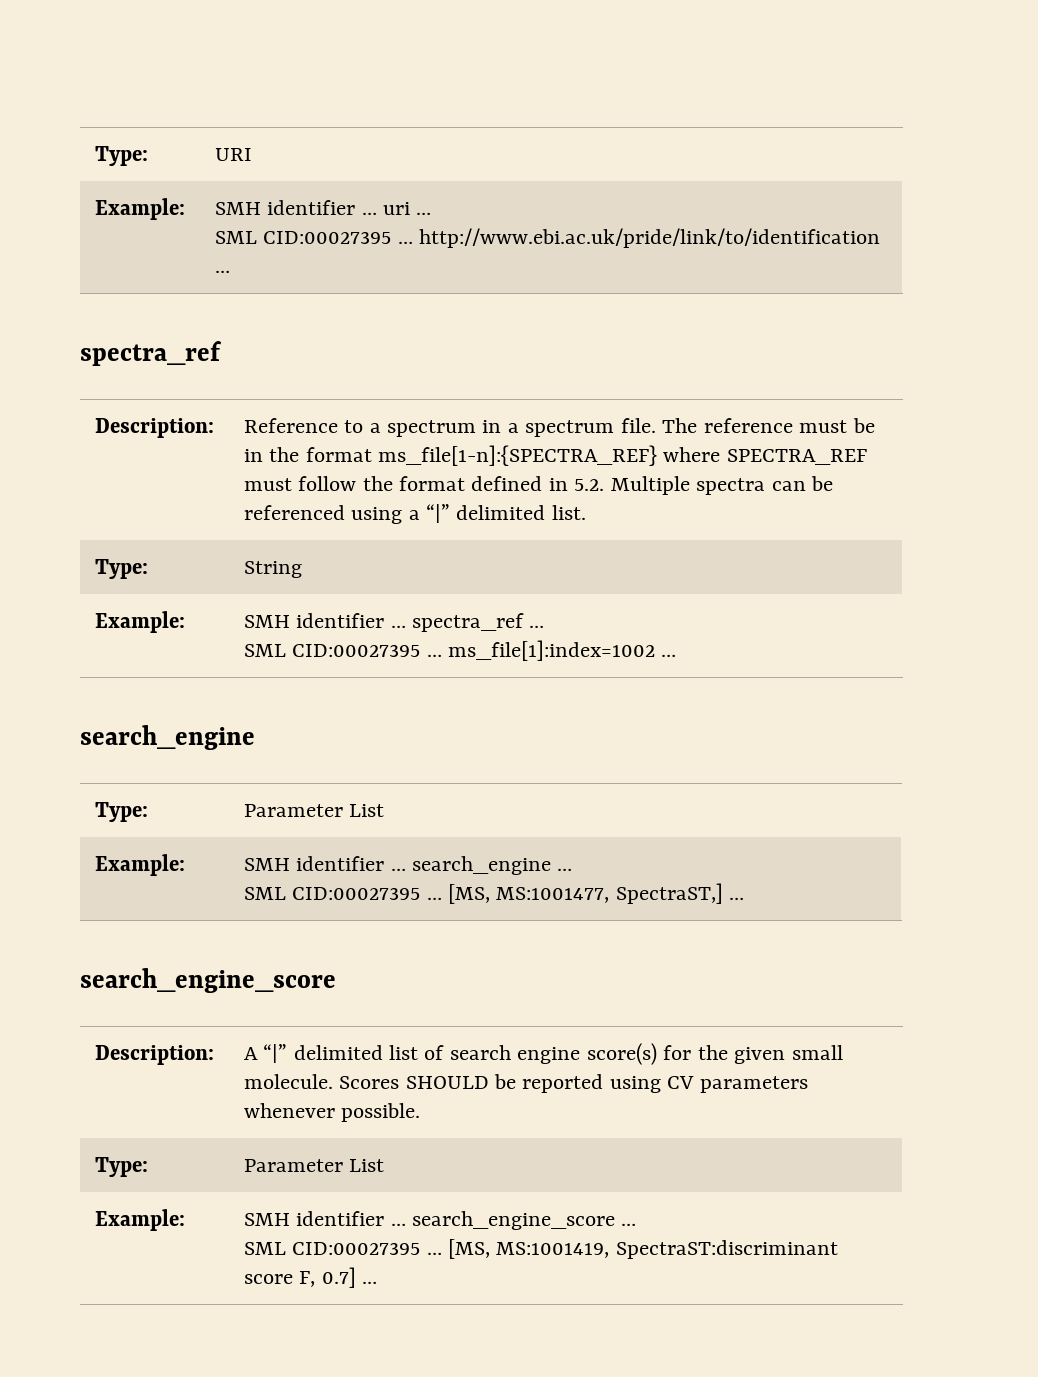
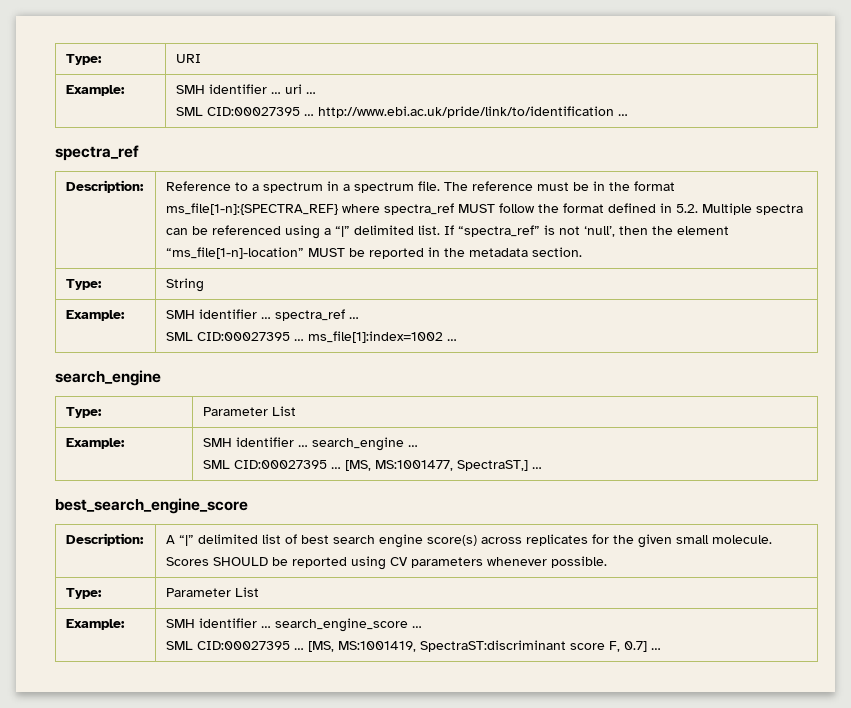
- The reference must be in the format ms_file[1-n]:{SPECTRA_REF} where SPECTRA_REF must follow the format defined in 5.2. Multiple spectra can be referenced using a “|” delimited list.
+ The reference must be in the format ms_file[1-n]:{SPECTRA_REF} where spectra_ref MUST follow the format defined in 5.2. Multiple spectra can be referenced using a “|” delimited list. If “spectra_ref” is not ‘null’, then the element “ms_file[1-n]-location” MUST be reported in the metadata section.
  Example: | SMH identifier … search_engine …
  SML CID:00027395 … [MS, MS:1001477, SpectraST,] …
- search_engine_score
+ best_search_engine_score
- Description: | A “|” delimited list of search engine score(s) for the given small molecule. Scores SHOULD be reported using CV parameters whenever possible.
+ Description: | A “|” delimited list of best search engine score(s) across replicates for the given small molecule. Scores SHOULD be reported using CV parameters whenever possible.

